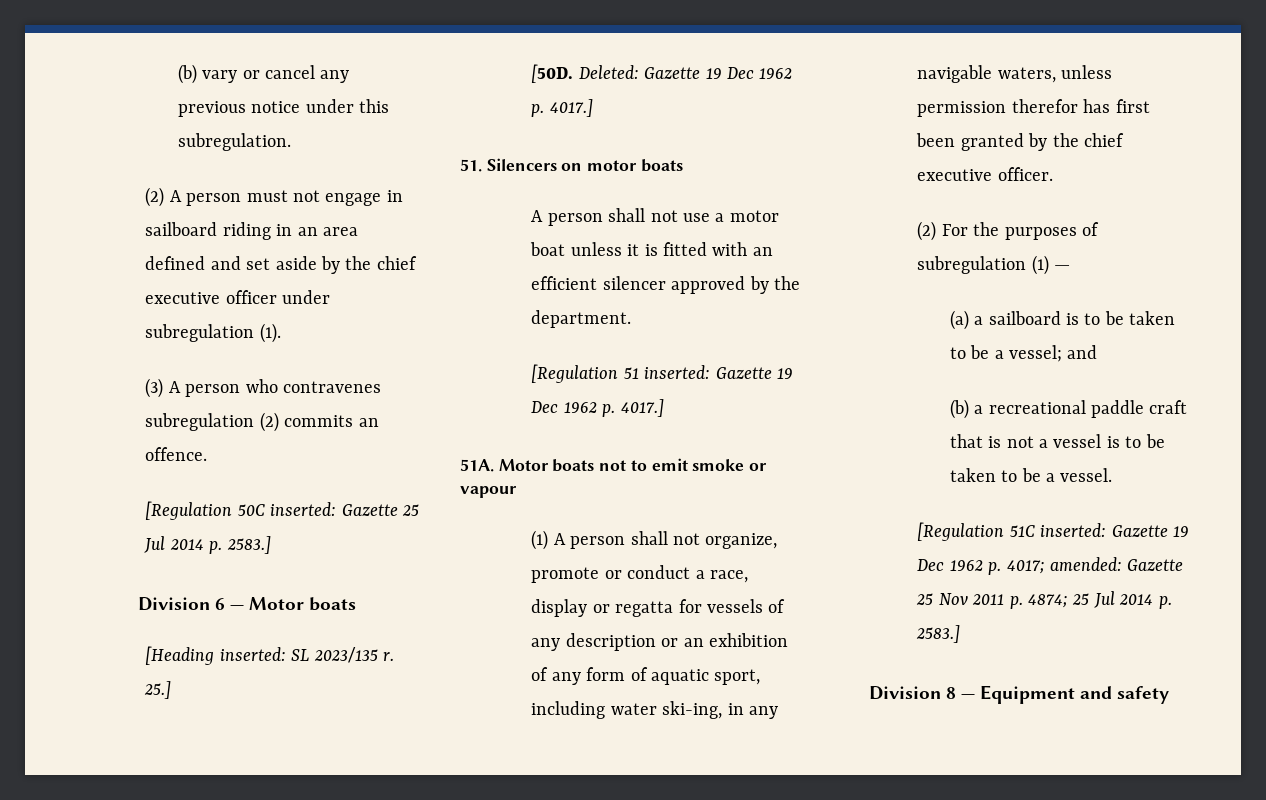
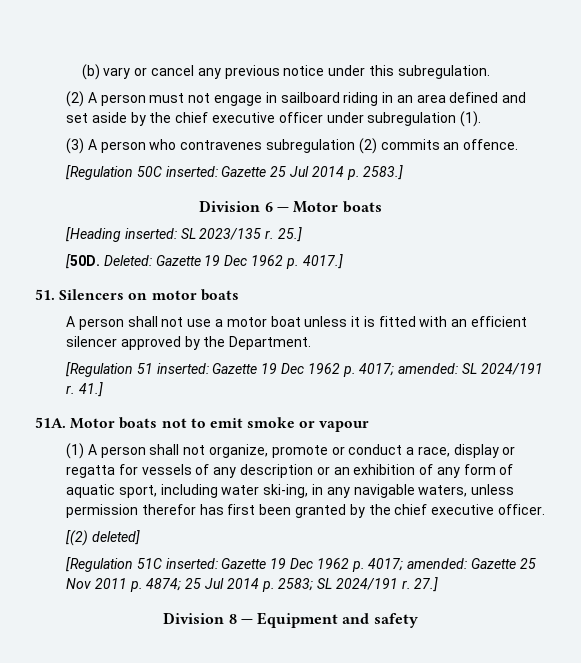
- A person shall not use a motor boat unless it is fitted with an efficient silencer approved by the department.
+ A person shall not use a motor boat unless it is fitted with an efficient silencer approved by the Department.
- [Regulation 51 inserted: Gazette 19 Dec 1962 p. 4017.]
+ [Regulation 51 inserted: Gazette 19 Dec 1962 p. 4017; amended: SL 2024/191 r. 41.]
- (2) For the purposes of subregulation (1) —
- (a) a sailboard is to be taken to be a vessel; and
- (b) a recreational paddle craft that is not a vessel is to be taken to be a vessel.
+ [(2) deleted]
- [Regulation 51C inserted: Gazette 19 Dec 1962 p. 4017; amended: Gazette 25 Nov 2011 p. 4874; 25 Jul 2014 p. 2583.]
+ [Regulation 51C inserted: Gazette 19 Dec 1962 p. 4017; amended: Gazette 25 Nov 2011 p. 4874; 25 Jul 2014 p. 2583; SL 2024/191 r. 27.]

